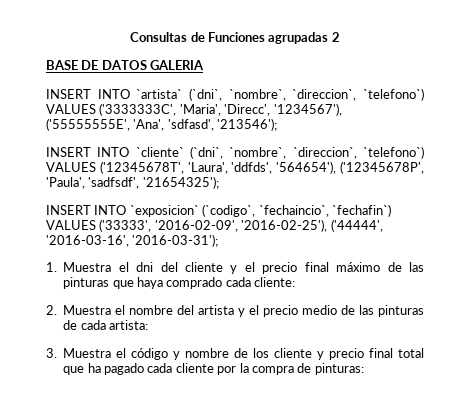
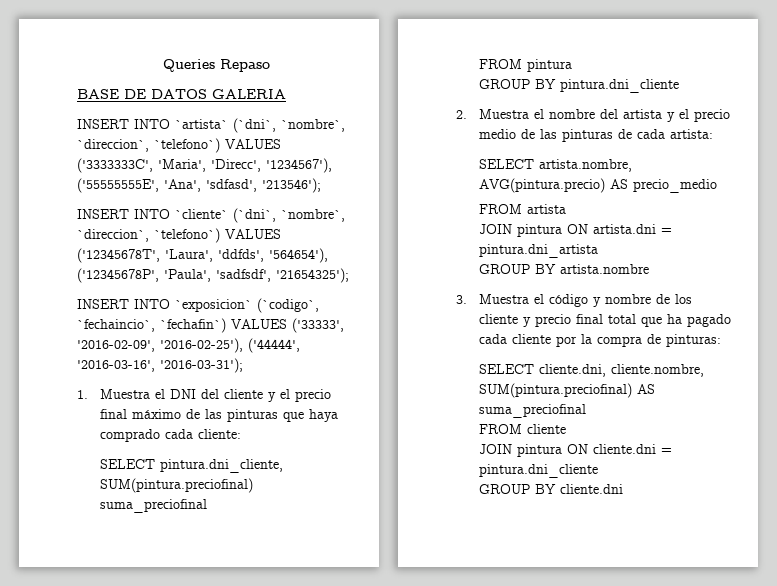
- Consultas de Funciones agrupadas 2
+ Queries Repaso
- 1. Muestra el dni del cliente y el precio final máximo de las pinturas que haya comprado cada cliente:
+ 1. Muestra el DNI del cliente y el precio final máximo de las pinturas que haya comprado cada cliente:
+ SELECT pintura.dni_cliente, SUM(pintura.preciofinal) suma_preciofinal
+ FROM pintura
+ GROUP BY pintura.dni_cliente
+ SELECT artista.nombre, AVG(pintura.precio) AS precio_medio
+ FROM artista
+ JOIN pintura ON artista.dni = pintura.dni_artista
+ GROUP BY artista.nombre
+ SELECT cliente.dni, cliente.nombre, SUM(pintura.preciofinal) AS suma_preciofinal
+ FROM cliente
+ JOIN pintura ON cliente.dni = pintura.dni_cliente
+ GROUP BY cliente.dni

